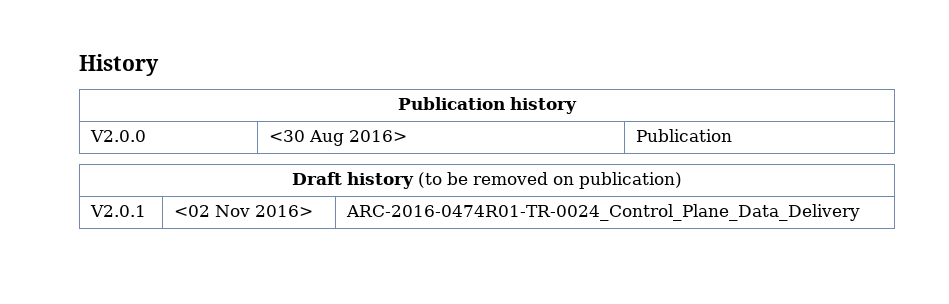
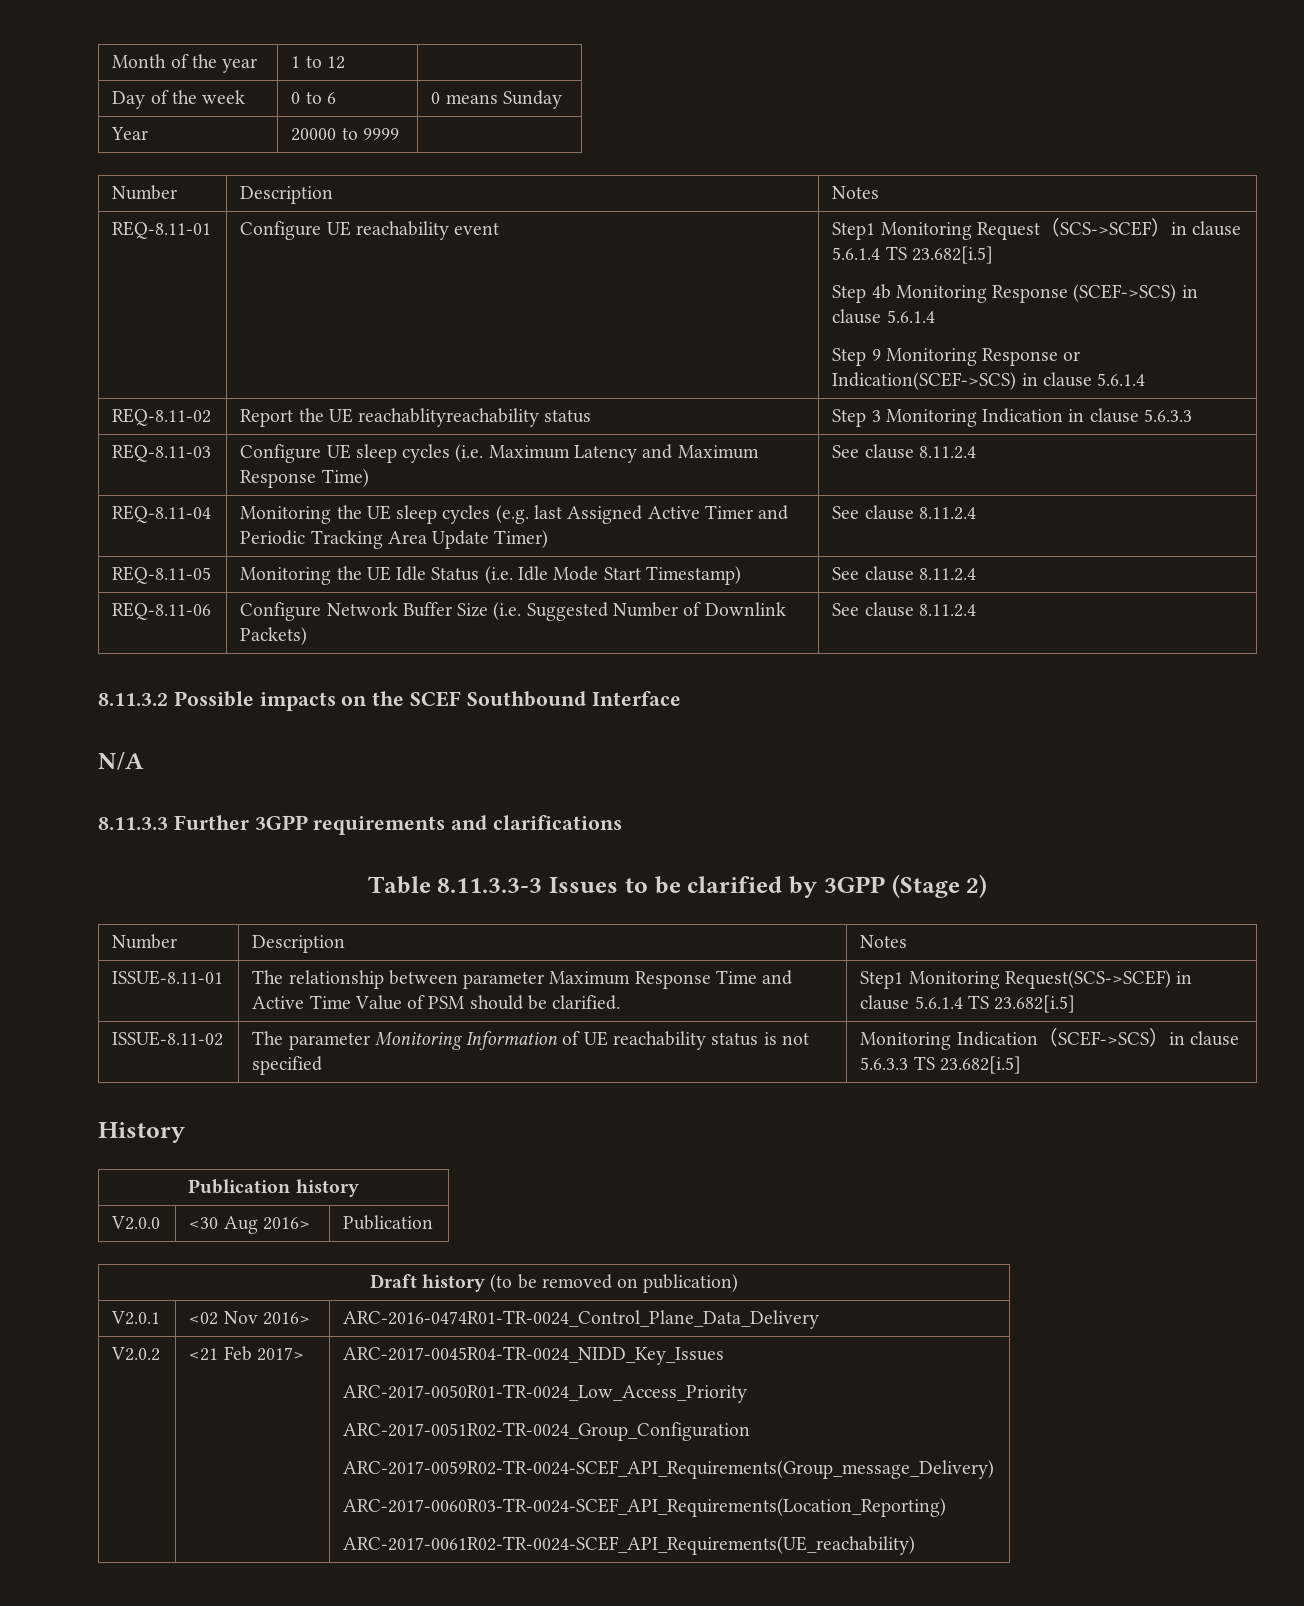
+ Month of the year | 1 to 12 |
+ Day of the week | 0 to 6 | 0 means Sunday
+ Year | 20000 to 9999 |
+ Number | Description | Notes
+ REQ-8.11-01 | Configure UE reachability event | Step1 Monitoring Request（SCS->SCEF）in clause 5.6.1.4 TS 23.682[i.5]
+ Step 4b Monitoring Response (SCEF->SCS) in clause 5.6.1.4
+ Step 9 Monitoring Response or Indication(SCEF->SCS) in clause 5.6.1.4
+ REQ-8.11-02 | Report the UE reachablityreachability status | Step 3 Monitoring Indication in clause 5.6.3.3
+ REQ-8.11-03 | Configure UE sleep cycles (i.e. Maximum Latency and Maximum Response Time) | See clause 8.11.2.4
+ REQ-8.11-04 | Monitoring the UE sleep cycles (e.g. last Assigned Active Timer and Periodic Tracking Area Update Timer) | See clause 8.11.2.4
+ REQ-8.11-05 | Monitoring the UE Idle Status (i.e. Idle Mode Start Timestamp) | See clause 8.11.2.4
+ REQ-8.11-06 | Configure Network Buffer Size (i.e. Suggested Number of Downlink Packets) | See clause 8.11.2.4
+ 8.11.3.2 Possible impacts on the SCEF Southbound Interface
+ N/A
+ 8.11.3.3 Further 3GPP requirements and clarifications
+ Table 8.11.3.3-3 Issues to be clarified by 3GPP (Stage 2)
+ Number | Description | Notes
+ ISSUE-8.11-01 | The relationship between parameter Maximum Response Time and Active Time Value of PSM should be clarified. | Step1 Monitoring Request(SCS->SCEF) in clause 5.6.1.4 TS 23.682[i.5]
+ ISSUE-8.11-02 | The parameter Monitoring Information of UE reachability status is not specified | Monitoring Indication（SCEF->SCS）in clause 5.6.3.3 TS 23.682[i.5]
+ V2.0.2 | <21 Feb 2017> | ARC-2017-0045R04-TR-0024_NIDD_Key_Issues
+ ARC-2017-0050R01-TR-0024_Low_Access_Priority
+ ARC-2017-0051R02-TR-0024_Group_Configuration
+ ARC-2017-0059R02-TR-0024-SCEF_API_Requirements(Group_message_Delivery)
+ ARC-2017-0060R03-TR-0024-SCEF_API_Requirements(Location_Reporting)
+ ARC-2017-0061R02-TR-0024-SCEF_API_Requirements(UE_reachability)

